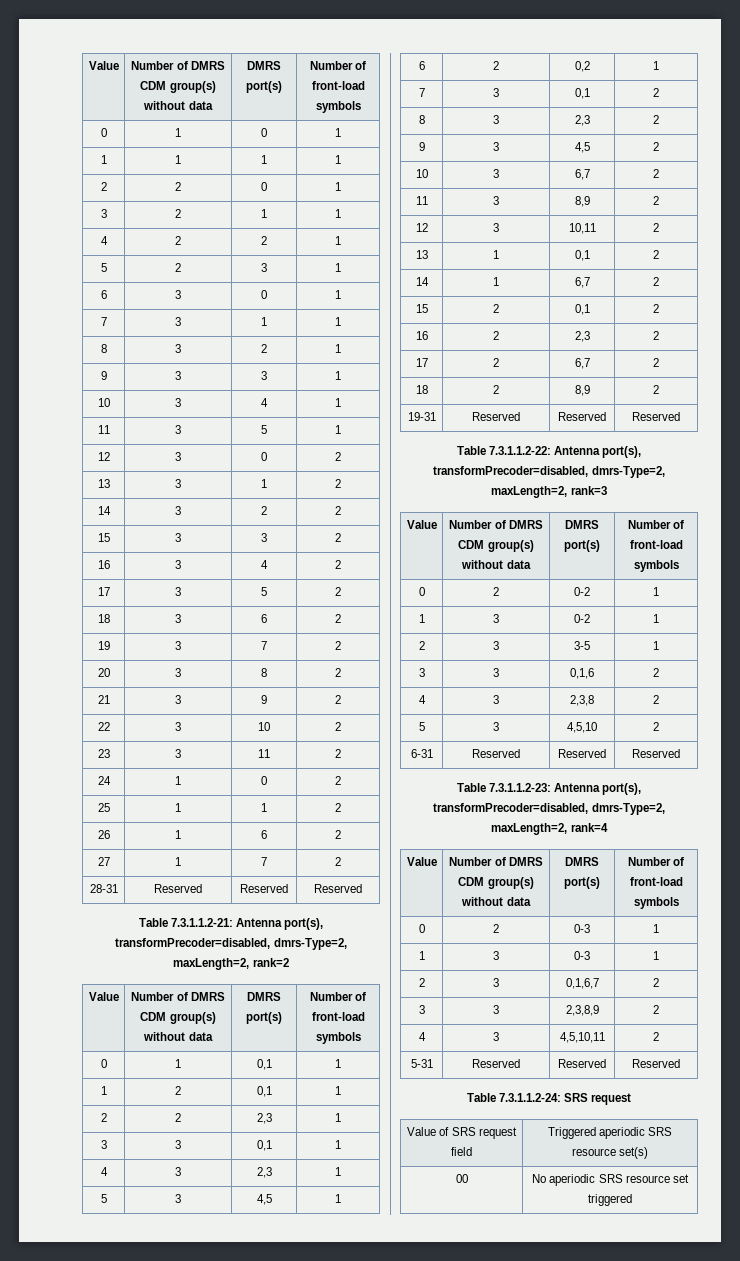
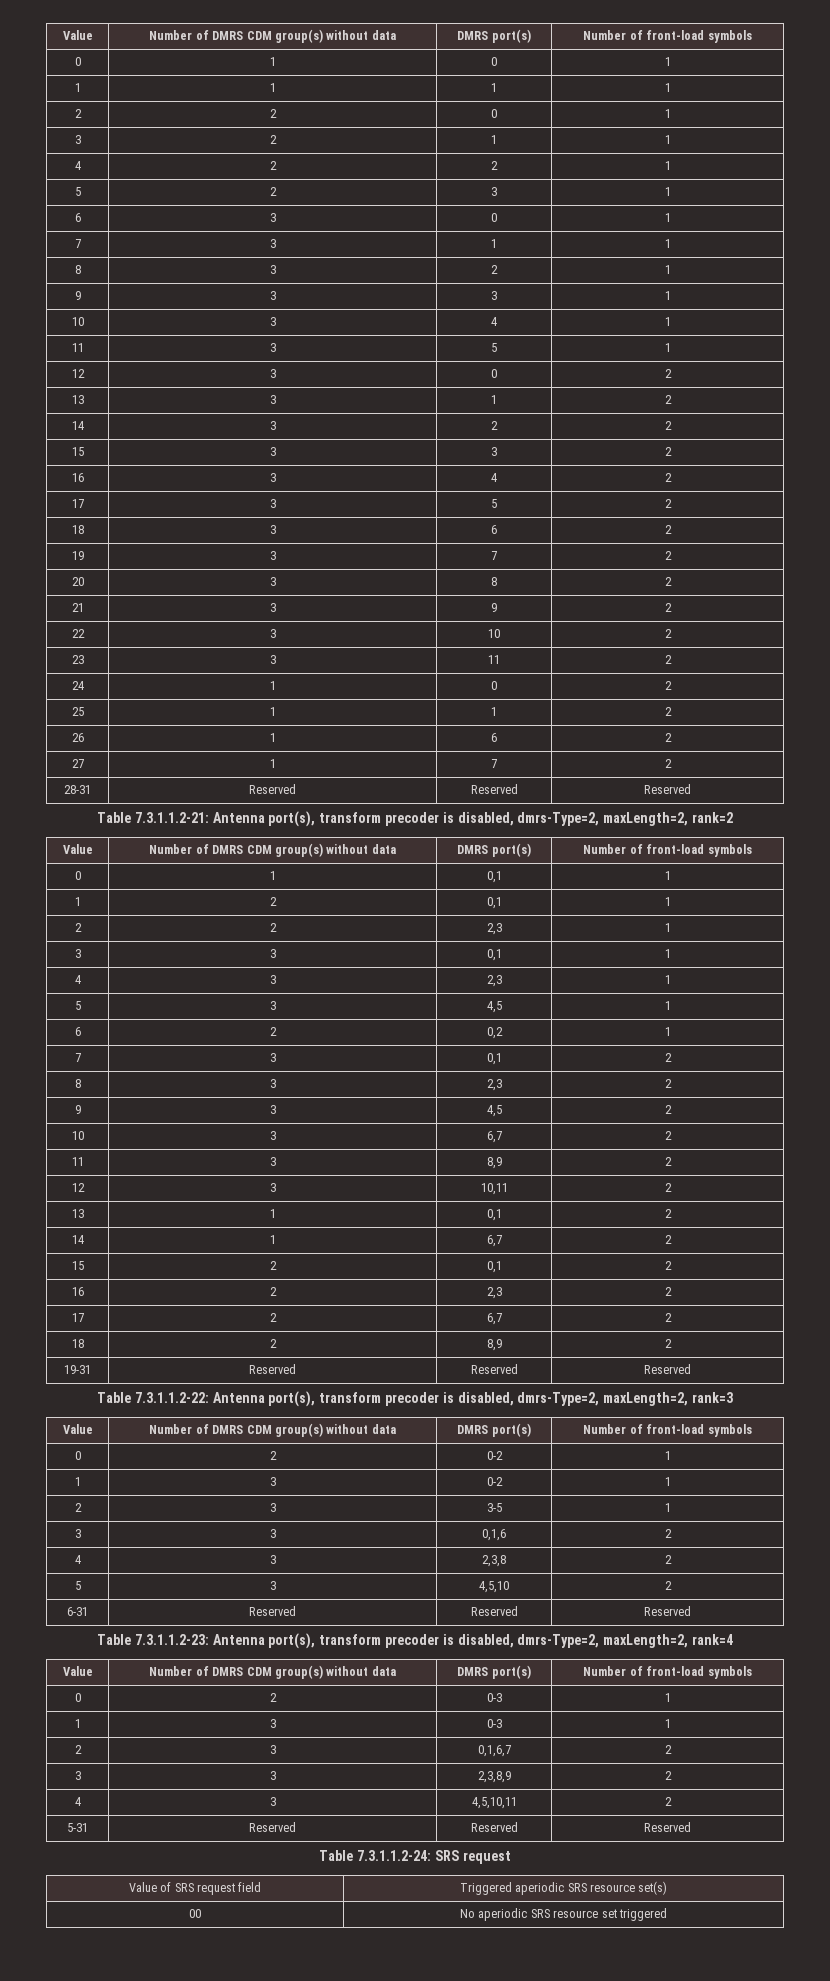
- Table 7.3.1.1.2-21: Antenna port(s), transformPrecoder=disabled, dmrs-Type=2, maxLength=2, rank=2
+ Table 7.3.1.1.2-21: Antenna port(s), transform precoder is disabled, dmrs-Type=2, maxLength=2, rank=2
- Table 7.3.1.1.2-22: Antenna port(s), transformPrecoder=disabled, dmrs-Type=2, maxLength=2, rank=3
+ Table 7.3.1.1.2-22: Antenna port(s), transform precoder is disabled, dmrs-Type=2, maxLength=2, rank=3
- Table 7.3.1.1.2-23: Antenna port(s), transformPrecoder=disabled, dmrs-Type=2, maxLength=2, rank=4
+ Table 7.3.1.1.2-23: Antenna port(s), transform precoder is disabled, dmrs-Type=2, maxLength=2, rank=4

